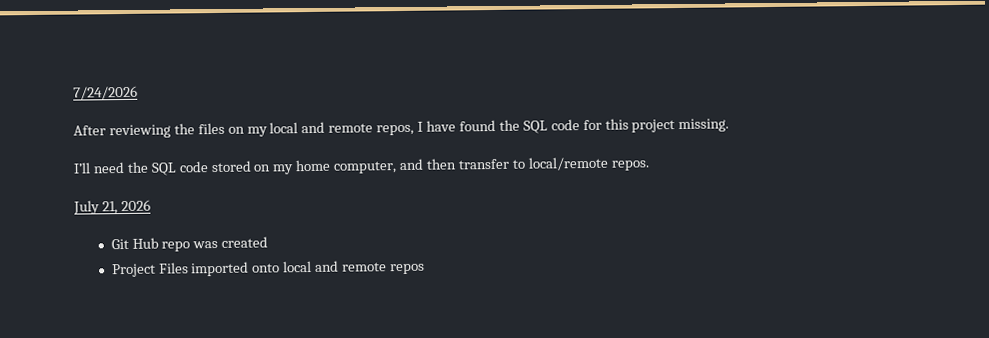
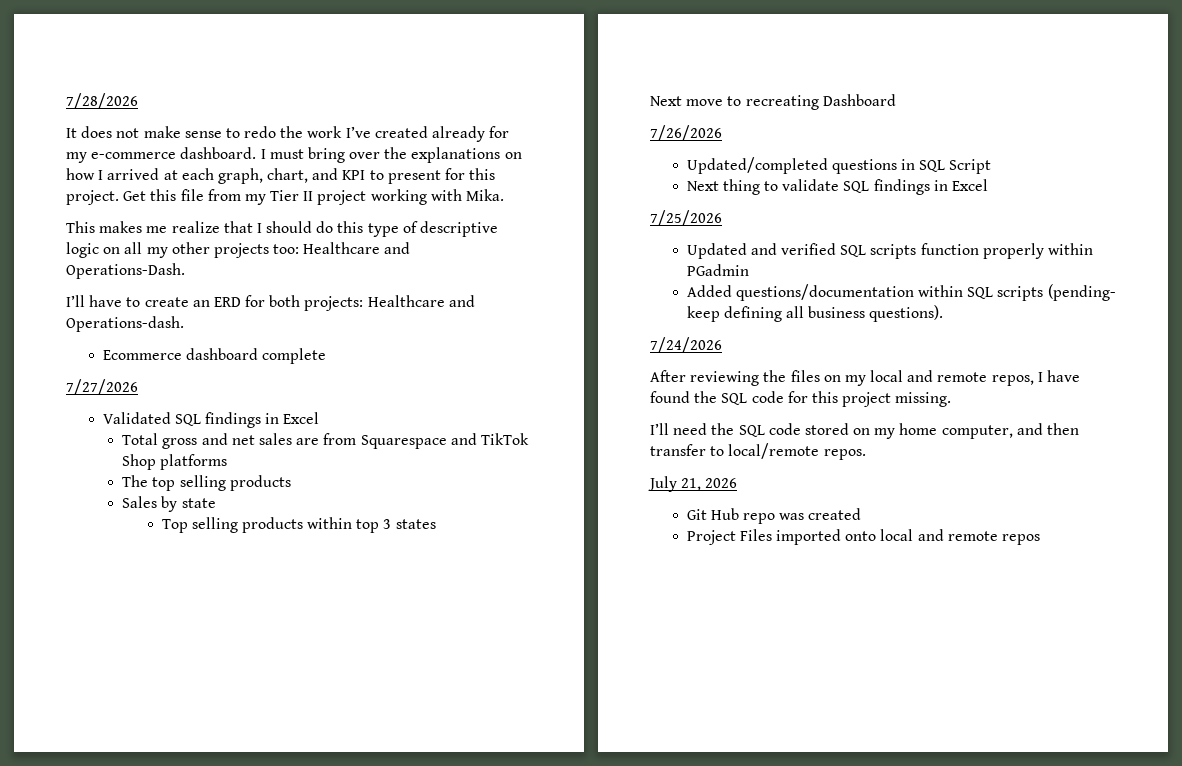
+ 7/28/2026
+ It does not make sense to redo the work I’ve created already for my e-commerce dashboard. I must bring over the explanations on how I arrived at each graph, chart, and KPI to present for this project. Get this file from my Tier II project working with Mika.
+ This makes me realize that I should do this type of descriptive logic on all my other projects too: Healthcare and Operations-Dash.
+ I’ll have to create an ERD for both projects: Healthcare and Operations-dash.
+ Ecommerce dashboard complete
+ 7/27/2026
+ Validated SQL findings in Excel
+ Total gross and net sales are from Squarespace and TikTok Shop platforms
+ The top selling products
+ Sales by state
+ Top selling products within top 3 states
+ Next move to recreating Dashboard
+ 7/26/2026
+ Updated/completed questions in SQL Script
+ Next thing to validate SQL findings in Excel
+ 7/25/2026
+ Updated and verified SQL scripts function properly within PGadmin
+ Added questions/documentation within SQL scripts (pending- keep defining all business questions).

